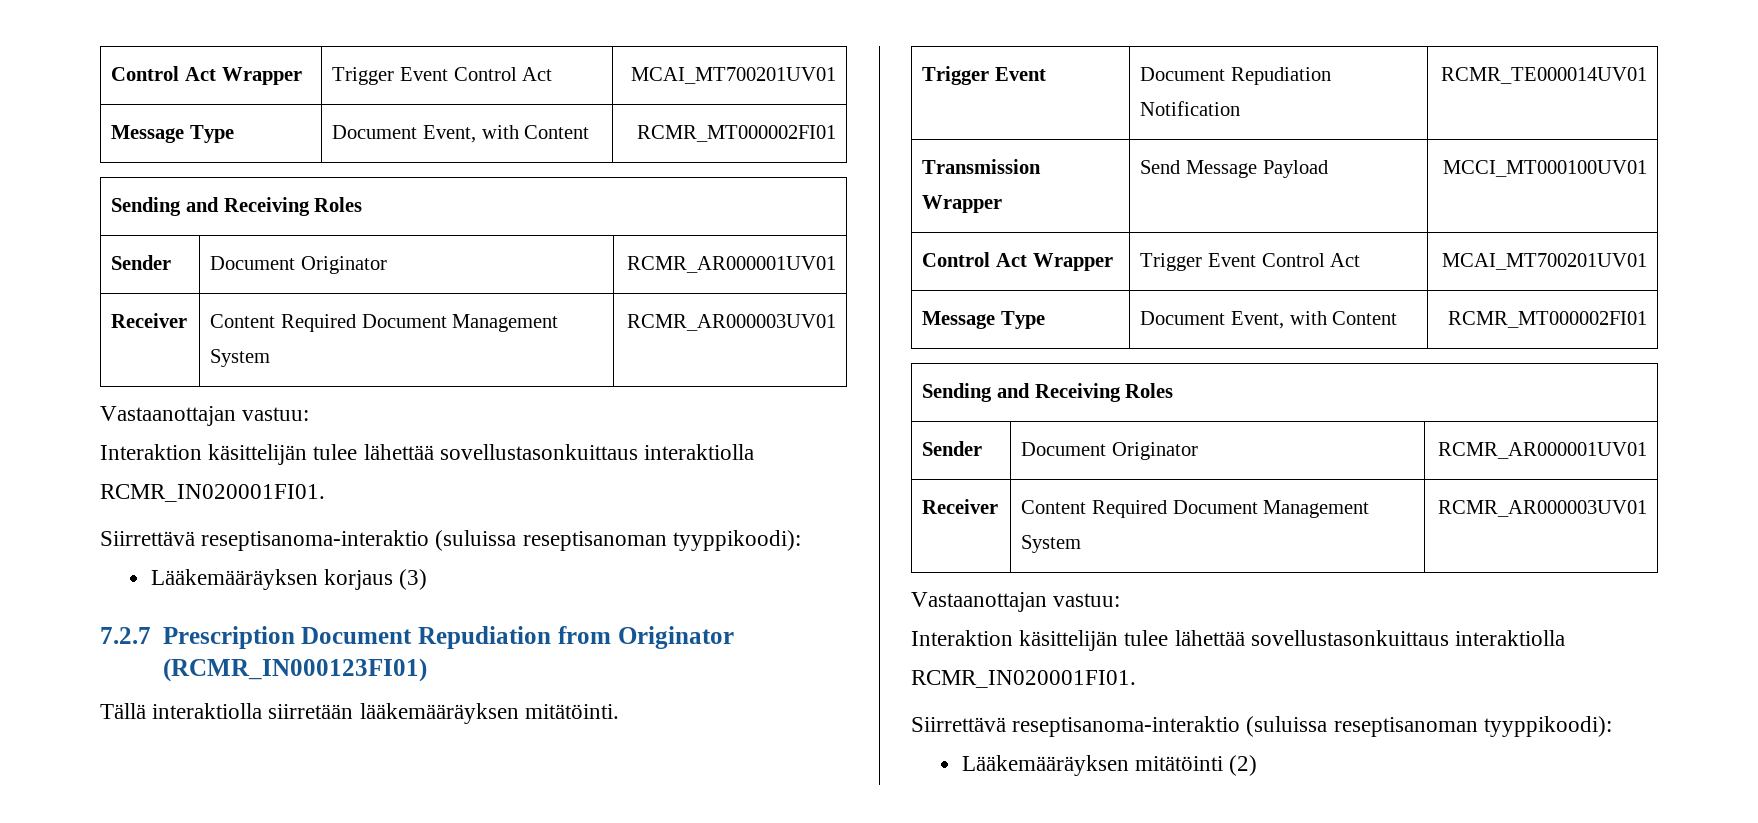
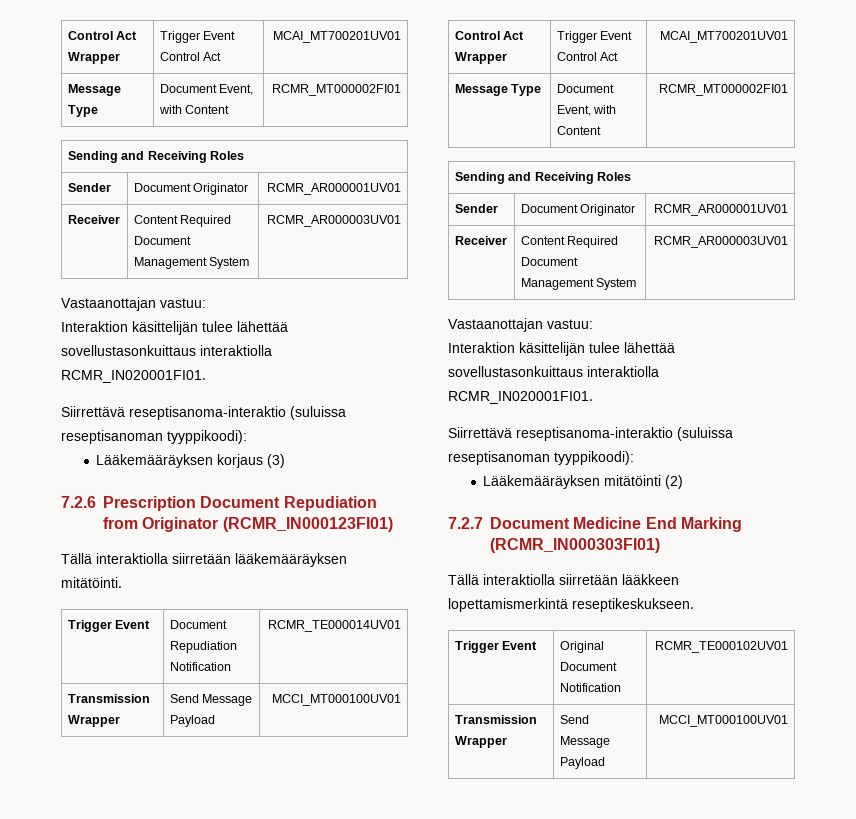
- 7.2.7 Prescription Document Repudiation from Originator (RCMR_IN000123FI01)
+ 7.2.6 Prescription Document Repudiation from Originator (RCMR_IN000123FI01)
+ 7.2.7 Document Medicine End Marking (RCMR_IN000303FI01)
+ Tällä interaktiolla siirretään lääkkeen lopettamismerkintä reseptikeskukseen.
+ Trigger Event | Original Document Notification | RCMR_TE000102UV01
+ Transmission Wrapper | Send Message Payload | MCCI_MT000100UV01

